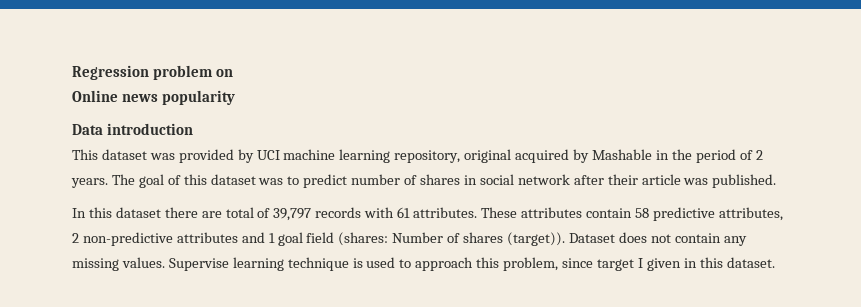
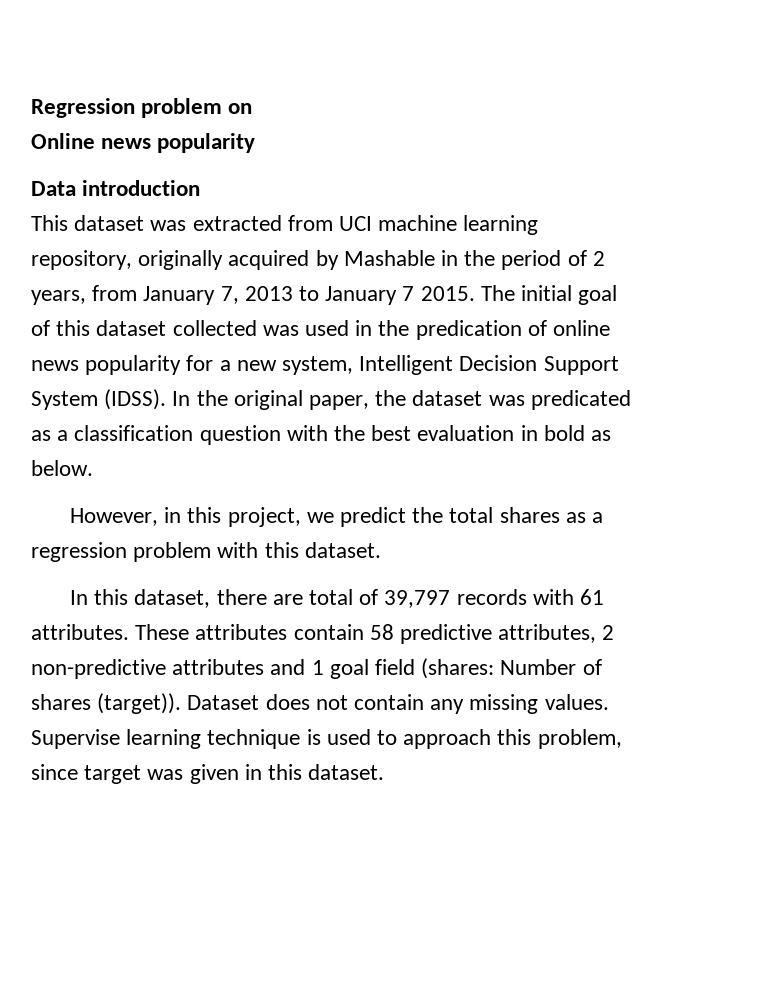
- This dataset was provided by UCI machine learning repository, original acquired by Mashable in the period of 2 years. The goal of this dataset was to predict number of shares in social network after their article was published.
+ This dataset was extracted from UCI machine learning repository, originally acquired by Mashable in the period of 2 years, from January 7, 2013 to January 7 2015. The initial goal of this dataset collected was used in the predication of online news popularity for a new system, Intelligent Decision Support System (IDSS). In the original paper, the dataset was predicated as a classification question with the best evaluation in bold as below.
+ However, in this project, we predict the total shares as a regression problem with this dataset.
- In this dataset there are total of 39,797 records with 61 attributes.
+ In this dataset, there are total of 39,797 records with 61 attributes.
- Supervise learning technique is used to approach this problem, since target I given in this dataset.
+ Supervise learning technique is used to approach this problem, since target was given in this dataset.

